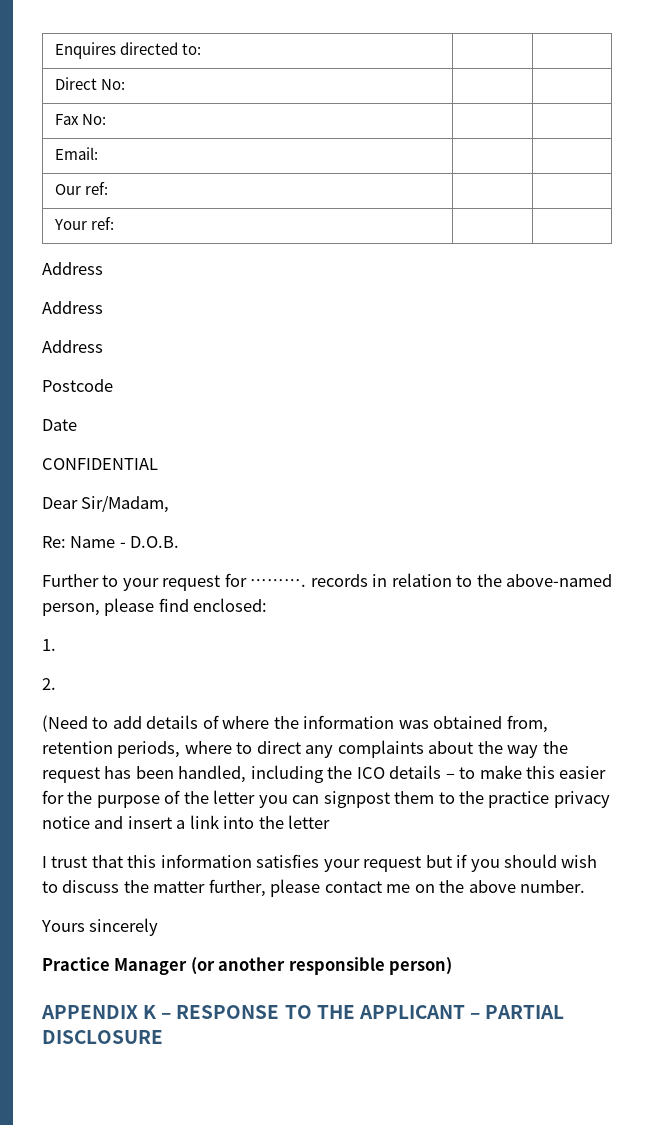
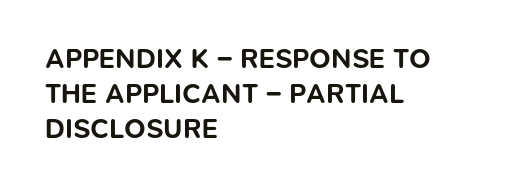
- Enquires directed to: | |
- Direct No: | |
- Fax No: | |
- Email: | |
- Our ref: | |
- Your ref: | |
- Address
- Address
- Address
- Postcode
- Date
- CONFIDENTIAL
- Dear Sir/Madam,
- Re: Name - D.O.B.
- Further to your request for ………. records in relation to the above-named person, please find enclosed:
- 1.
- 2.
- (Need to add details of where the information was obtained from, retention periods, where to direct any complaints about the way the request has been handled, including the ICO details – to make this easier for the purpose of the letter you can signpost them to the practice privacy notice and insert a link into the letter
- I trust that this information satisfies your request but if you should wish to discuss the matter further, please contact me on the above number.
- Yours sincerely
- Practice Manager (or another responsible person)

